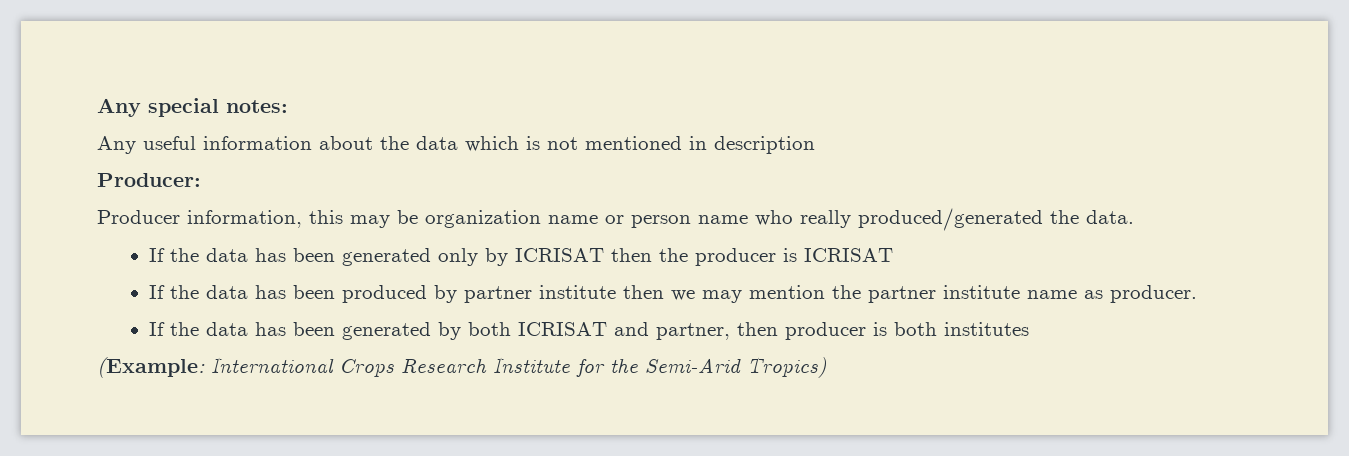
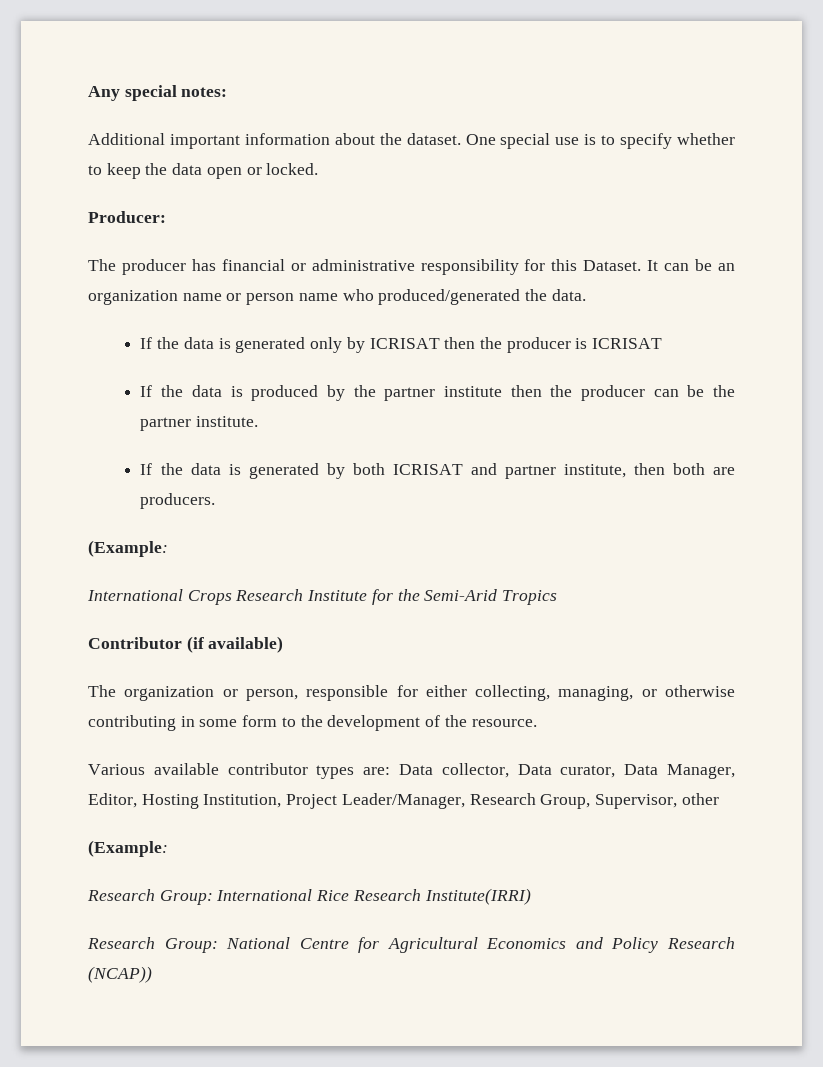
- Any useful information about the data which is not mentioned in description
+ Additional important information about the dataset. One special use is to specify whether to keep the data open or locked.
  Producer:
- Producer information, this may be organization name or person name who really produced/generated the data.
+ The producer has financial or administrative responsibility for this Dataset. It can be an organization name or person name who produced/generated the data.
- If the data has been generated only by ICRISAT then the producer is ICRISAT
+ If the data is generated only by ICRISAT then the producer is ICRISAT
- If the data has been produced by partner institute then we may mention the partner institute name as producer.
- If the data has been generated by both ICRISAT and partner, then producer is both institutes
- (Example: International Crops Research Institute for the Semi-Arid Tropics)
+ If the data is produced by the partner institute then the producer can be the partner institute.
+ If the data is generated by both ICRISAT and partner institute, then both are producers.
+ (Example:
+ International Crops Research Institute for the Semi-Arid Tropics
+ Contributor (if available)
+ The organization or person, responsible for either collecting, managing, or otherwise contributing in some form to the development of the resource.
+ Various available contributor types are: Data collector, Data curator, Data Manager, Editor, Hosting Institution, Project Leader/Manager, Research Group, Supervisor, other
+ (Example:
+ Research Group: International Rice Research Institute(IRRI)
+ Research Group: National Centre for Agricultural Economics and Policy Research (NCAP))

